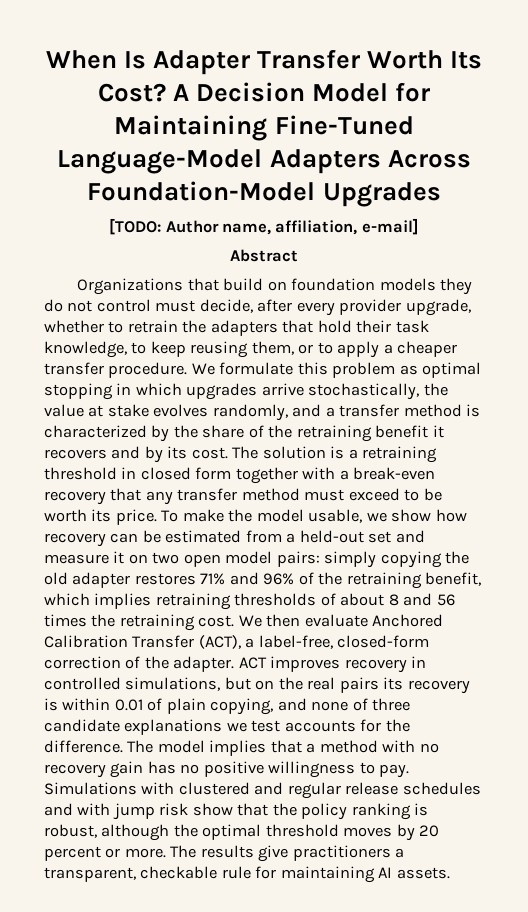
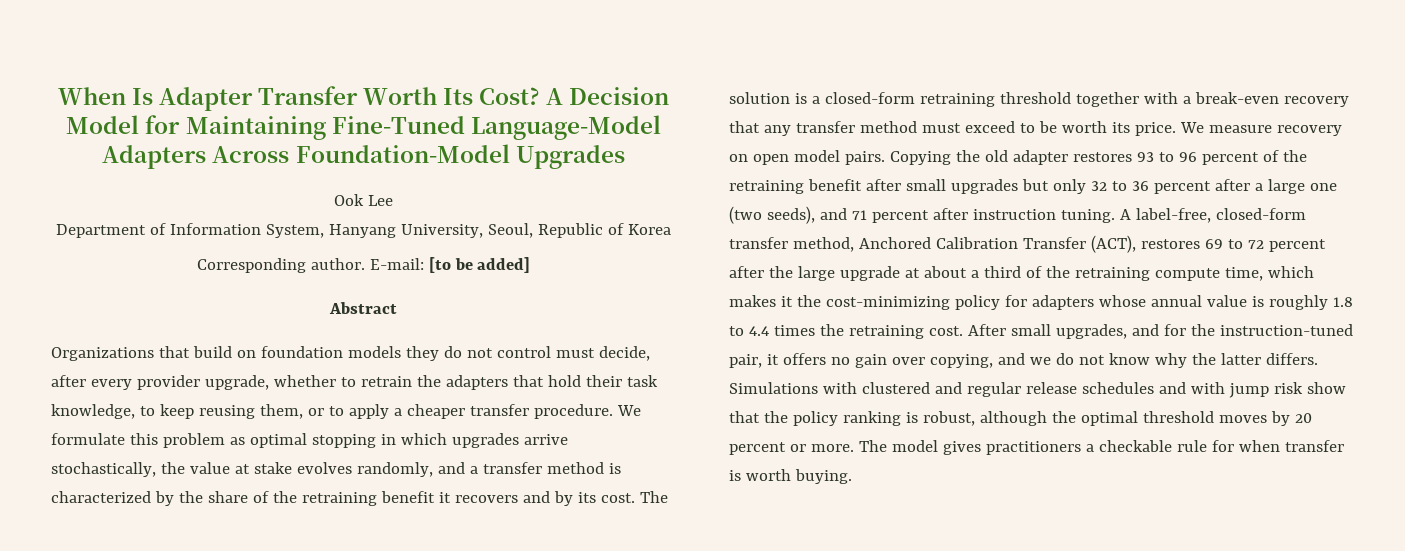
- [TODO: Author name, affiliation, e-mail]
+ Ook Lee
+ Department of Information System, Hanyang University, Seoul, Republic of Korea
+ Corresponding author. E-mail: [to be added]
- The solution is a retraining threshold in closed form together with a break-even recovery that any transfer method must exceed to be worth its price.
+ The solution is a closed-form retraining threshold together with a break-even recovery that any transfer method must exceed to be worth its price.
- To make the model usable, we show how recovery can be estimated from a held-out set and measure it on two open model pairs: simply copying the old adapter restores 71% and 96% of the retraining benefit, which implies retraining thresholds of about 8 and 56 times the retraining cost. We then evaluate Anchored Calibration Transfer (ACT), a label-free, closed-form correction of the adapter. ACT improves recovery in controlled simulations, but on the real pairs its recovery is within 0.01 of plain copying, and none of three candidate explanations we test accounts for the difference. The model implies that a method with no recovery gain has no positive willingness to pay.
+ We measure recovery on open model pairs. Copying the old adapter restores 93 to 96 percent of the retraining benefit after small upgrades but only 32 to 36 percent after a large one (two seeds), and 71 percent after instruction tuning. A label-free, closed-form transfer method, Anchored Calibration Transfer (ACT), restores 69 to 72 percent after the large upgrade at about a third of the retraining compute time, which makes it the cost-minimizing policy for adapters whose annual value is roughly 1.8 to 4.4 times the retraining cost. After small upgrades, and for the instruction-tuned pair, it offers no gain over copying, and we do not know why the latter differs.
- The results give practitioners a transparent, checkable rule for maintaining AI assets.
+ The model gives practitioners a checkable rule for when transfer is worth buying.

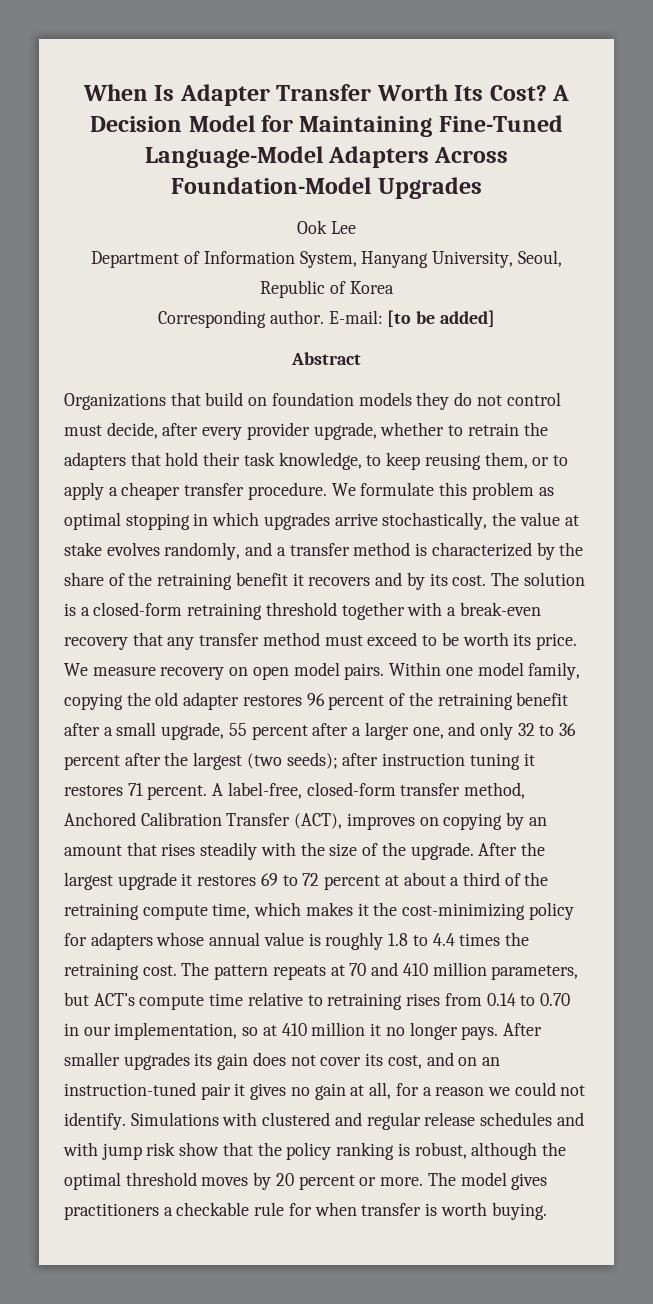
- Copying the old adapter restores 93 to 96 percent of the retraining benefit after small upgrades but only 32 to 36 percent after a large one (two seeds), and 71 percent after instruction tuning.
+ Within one model family, copying the old adapter restores 96 percent of the retraining benefit after a small upgrade, 55 percent after a larger one, and only 32 to 36 percent after the largest (two seeds); after instruction tuning it restores 71 percent.
- A label-free, closed-form transfer method, Anchored Calibration Transfer (ACT), restores 69 to 72 percent after the large upgrade at about a third of the retraining compute time, which makes it the cost-minimizing policy for adapters whose annual value is roughly 1.8 to 4.4 times the retraining cost.
+ A label-free, closed-form transfer method, Anchored Calibration Transfer (ACT), improves on copying by an amount that rises steadily with the size of the upgrade. After the largest upgrade it restores 69 to 72 percent at about a third of the retraining compute time, which makes it the cost-minimizing policy for adapters whose annual value is roughly 1.8 to 4.4 times the retraining cost.
- After small upgrades, and for the instruction-tuned pair, it offers no gain over copying, and we do not know why the latter differs.
+ The pattern repeats at 70 and 410 million parameters, but ACT’s compute time relative to retraining rises from 0.14 to 0.70 in our implementation, so at 410 million it no longer pays. After smaller upgrades its gain does not cover its cost, and on an instruction-tuned pair it gives no gain at all, for a reason we could not identify.

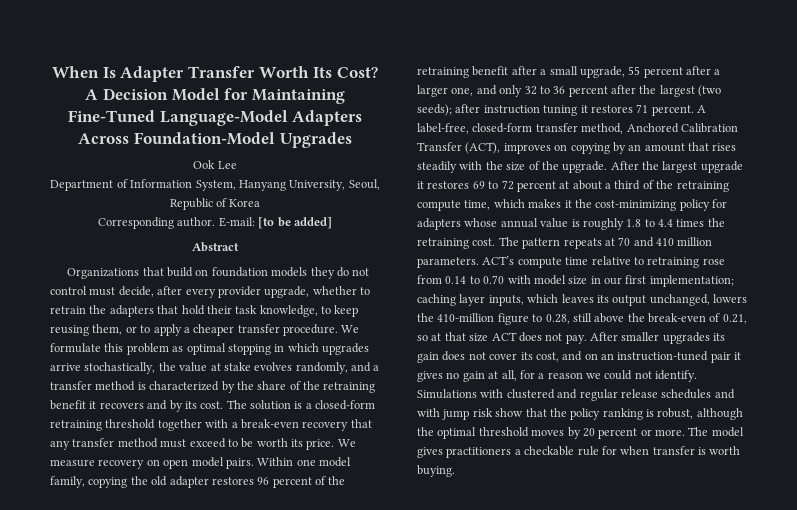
- The pattern repeats at 70 and 410 million parameters, but ACT’s compute time relative to retraining rises from 0.14 to 0.70 in our implementation, so at 410 million it no longer pays.
+ The pattern repeats at 70 and 410 million parameters. ACT’s compute time relative to retraining rose from 0.14 to 0.70 with model size in our first implementation; caching layer inputs, which leaves its output unchanged, lowers the 410-million figure to 0.28, still above the break-even of 0.21, so at that size ACT does not pay.

